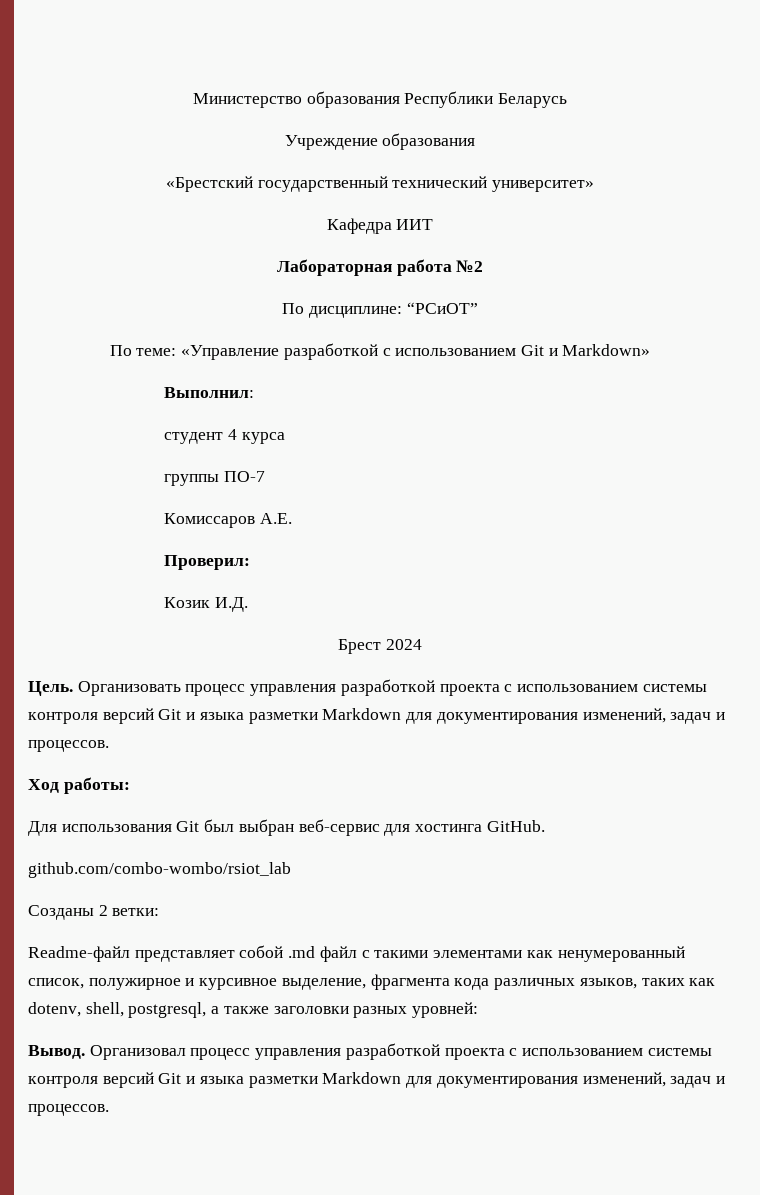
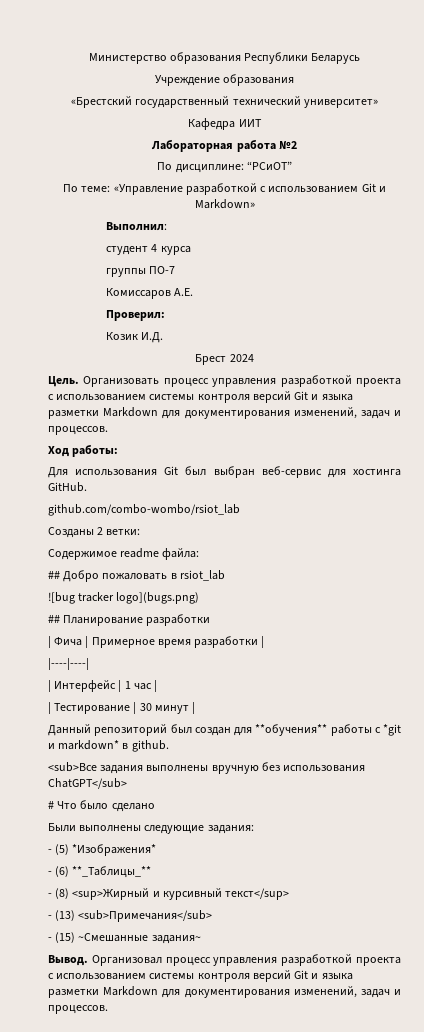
- Readme-файл представляет собой .md файл с такими элементами как ненумерованный список, полужирное и курсивное выделение, фрагмента кода различных языков, таких как dotenv, shell, postgresql, а также заголовки разных уровней:
+ Содержимое readme файла:
+ ## Добро пожаловать в rsiot_lab
+ ![bug tracker logo](bugs.png)
+ ## Планирование разработки
+ | Фича | Примерное время разработки |
+ |----|----|
+ | Интерфейс | 1 час |
+ | Тестирование | 30 минут |
+ Данный репозиторий был создан для **обучения** работы с *git и markdown* в github.
+ <sub>Все задания выполнены вручную без использования ChatGPT</sub>
+ # Что было сделано
+ Были выполнены следующие задания:
+ - (5) *Изображения*
+ - (6) **_Таблицы_**
+ - (8) <sup>Жирный и курсивный текст</sup>
+ - (13) <sub>Примечания</sub>
+ - (15) ~Смешанные задания~

